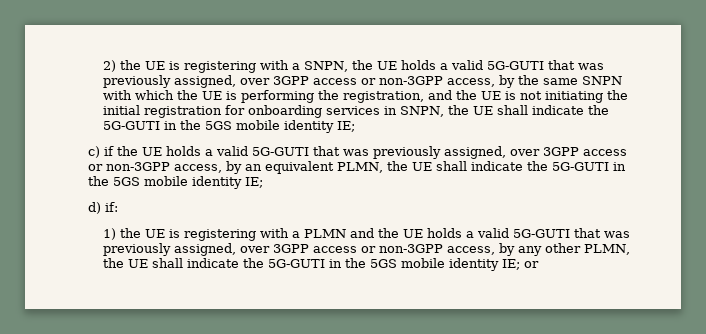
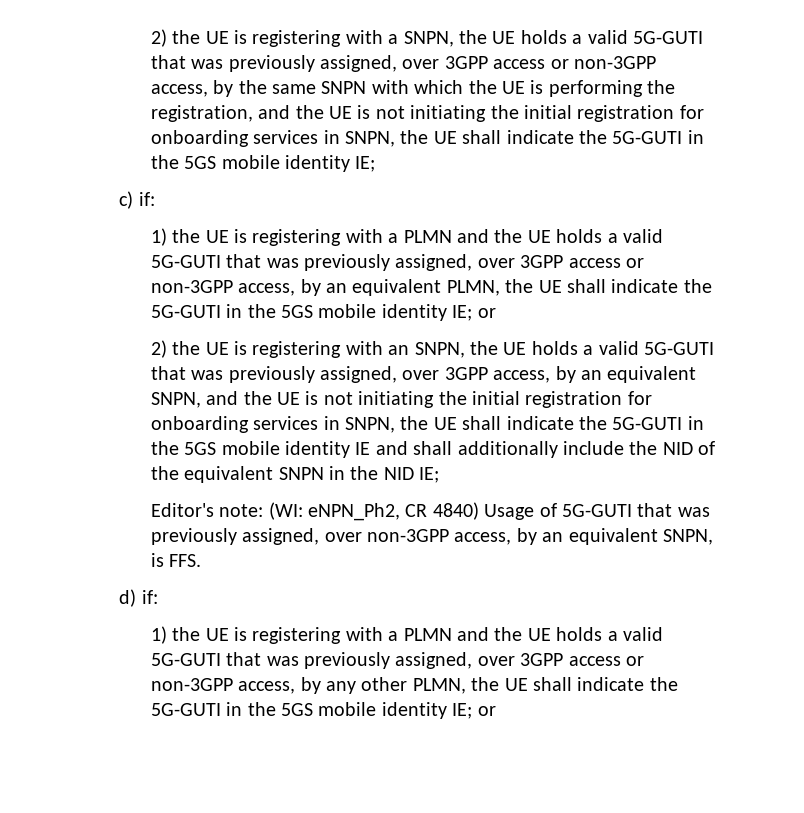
- c) if the UE holds a valid 5G-GUTI that was previously assigned, over 3GPP access or non-3GPP access, by an equivalent PLMN, the UE shall indicate the 5G-GUTI in the 5GS mobile identity IE;
+ c) if:
+ 1) the UE is registering with a PLMN and the UE holds a valid 5G-GUTI that was previously assigned, over 3GPP access or non-3GPP access, by an equivalent PLMN, the UE shall indicate the 5G-GUTI in the 5GS mobile identity IE; or
+ 2) the UE is registering with an SNPN, the UE holds a valid 5G-GUTI that was previously assigned, over 3GPP access, by an equivalent SNPN, and the UE is not initiating the initial registration for onboarding services in SNPN, the UE shall indicate the 5G-GUTI in the 5GS mobile identity IE and shall additionally include the NID of the equivalent SNPN in the NID IE;
+ Editor's note: (WI: eNPN_Ph2, CR 4840) Usage of 5G-GUTI that was previously assigned, over non-3GPP access, by an equivalent SNPN, is FFS.

